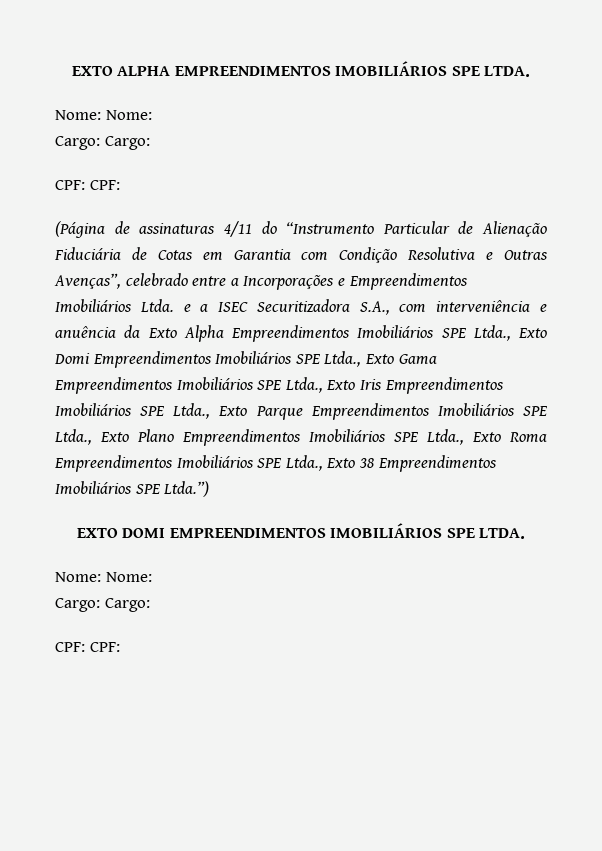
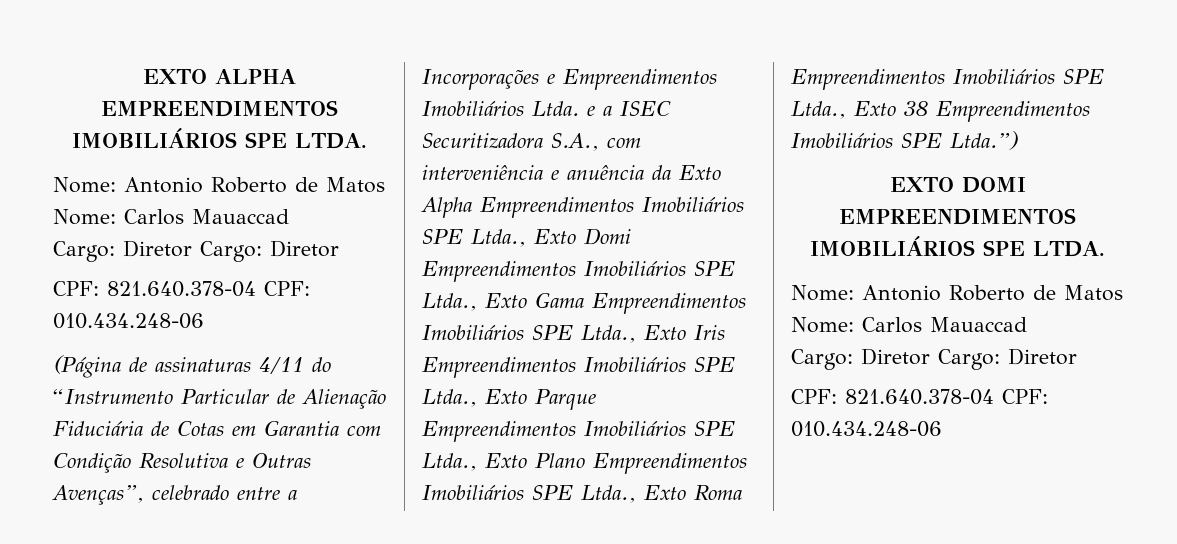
  EXTO ALPHA EMPREENDIMENTOS IMOBILIÁRIOS SPE LTDA.
- Nome: Nome:
- Cargo: Cargo:
- CPF: CPF:
+ Nome: Antonio Roberto de Matos Nome: Carlos Mauaccad
+ Cargo: Diretor Cargo: Diretor
+ CPF: 821.640.378-04 CPF: 010.434.248-06
  EXTO DOMI EMPREENDIMENTOS IMOBILIÁRIOS SPE LTDA.
- Nome: Nome:
- Cargo: Cargo:
- CPF: CPF:
+ Nome: Antonio Roberto de Matos Nome: Carlos Mauaccad
+ Cargo: Diretor Cargo: Diretor
+ CPF: 821.640.378-04 CPF: 010.434.248-06

